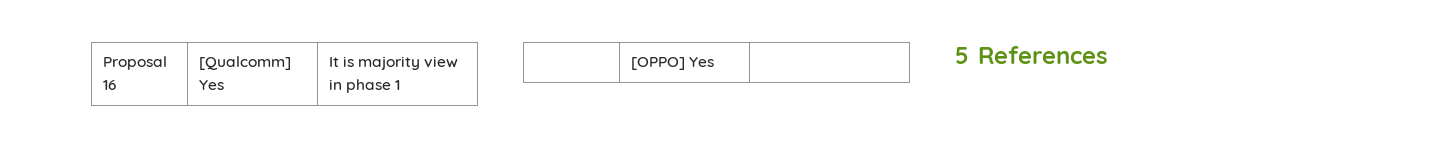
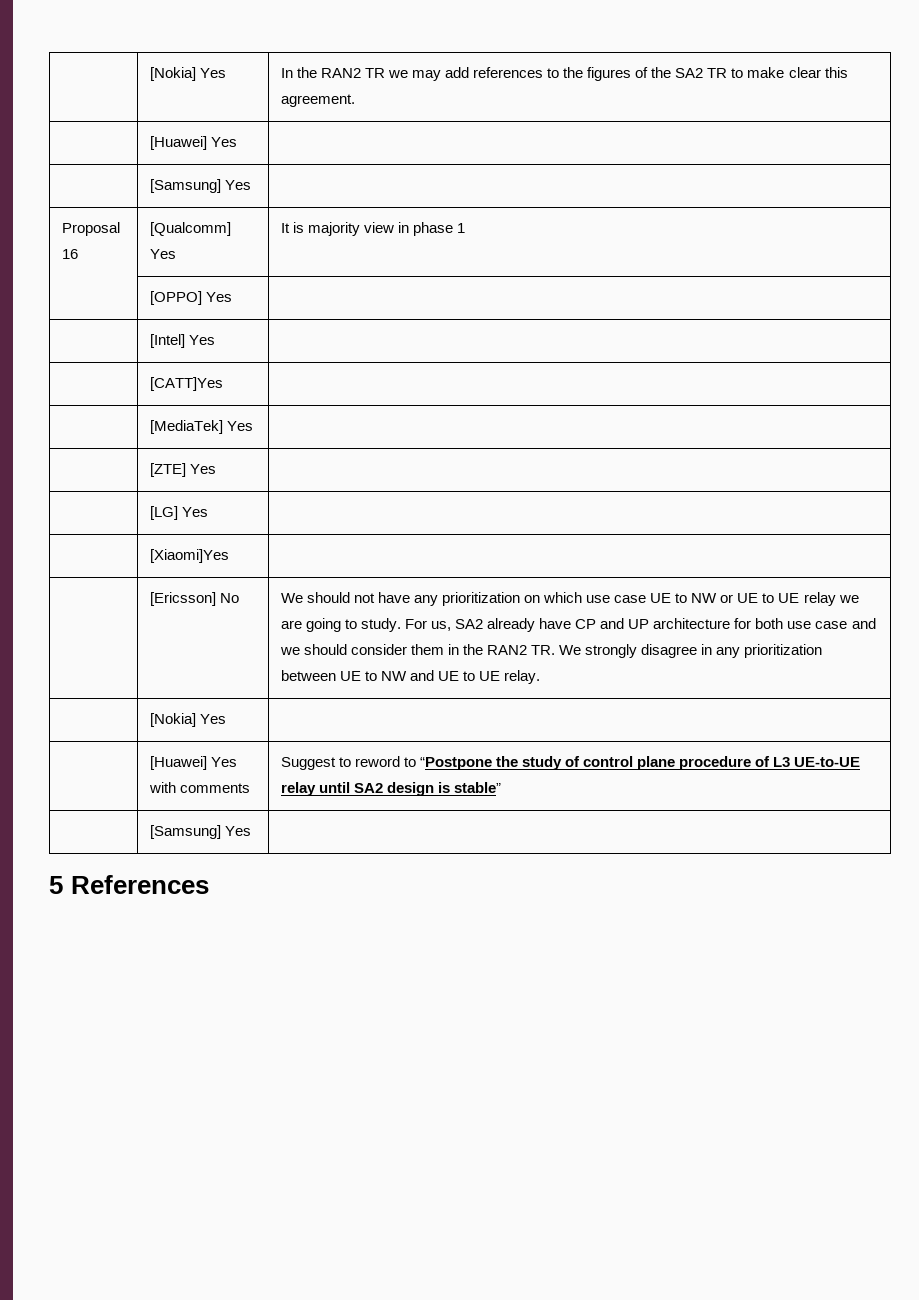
+ | [Nokia] Yes | In the RAN2 TR we may add references to the figures of the SA2 TR to make clear this agreement.
+ | [Huawei] Yes |
+ | [Samsung] Yes |
+ | [Intel] Yes |
+ | [CATT]Yes |
+ | [MediaTek] Yes |
+ | [ZTE] Yes |
+ | [LG] Yes |
+ | [Xiaomi]Yes |
+ | [Ericsson] No | We should not have any prioritization on which use case UE to NW or UE to UE relay we are going to study. For us, SA2 already have CP and UP architecture for both use case and we should consider them in the RAN2 TR. We strongly disagree in any prioritization between UE to NW and UE to UE relay.
+ | [Nokia] Yes |
+ | [Huawei] Yes with comments | Suggest to reword to “Postpone the study of control plane procedure of L3 UE-to-UE relay until SA2 design is stable”
+ | [Samsung] Yes |

